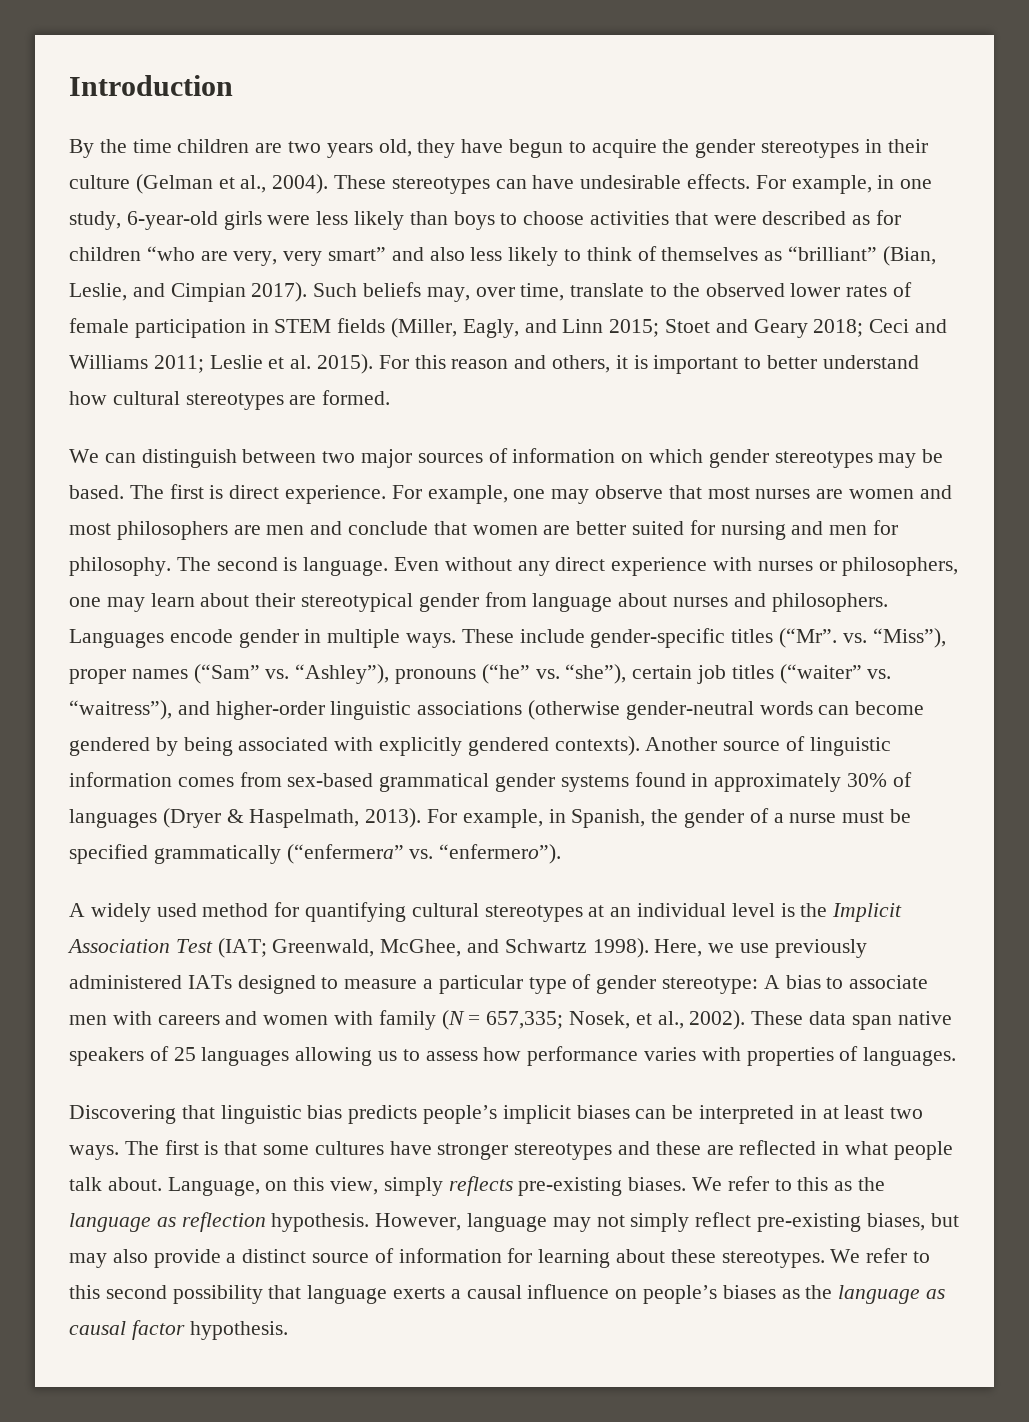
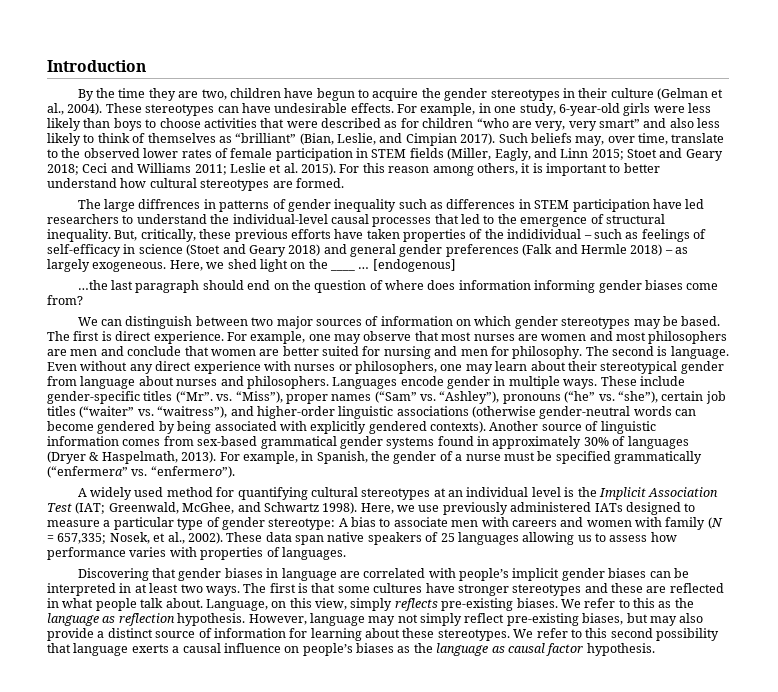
- By the time children are two years old, they have begun to acquire the gender stereotypes in their culture (Gelman et al., 2004).
+ By the time they are two, children have begun to acquire the gender stereotypes in their culture (Gelman et al., 2004).
- For this reason and others, it is important to better understand how cultural stereotypes are formed.
+ For this reason among others, it is important to better understand how cultural stereotypes are formed.
+ The large diffrences in patterns of gender inequality such as differences in STEM participation have led researchers to understand the individual-level causal processes that led to the emergence of structural inequality. But, critically, these previous efforts have taken properties of the indidividual – such as feelings of self-efficacy in science (Stoet and Geary 2018) and general gender preferences (Falk and Hermle 2018) – as largely exogeneous. Here, we shed light on the ____ … [endogenous]
+ …the last paragraph should end on the question of where does information informing gender biases come from?
- Discovering that linguistic bias predicts people’s implicit biases can be interpreted in at least two ways.
+ Discovering that gender biases in language are correlated with people’s implicit gender biases can be interpreted in at least two ways.

